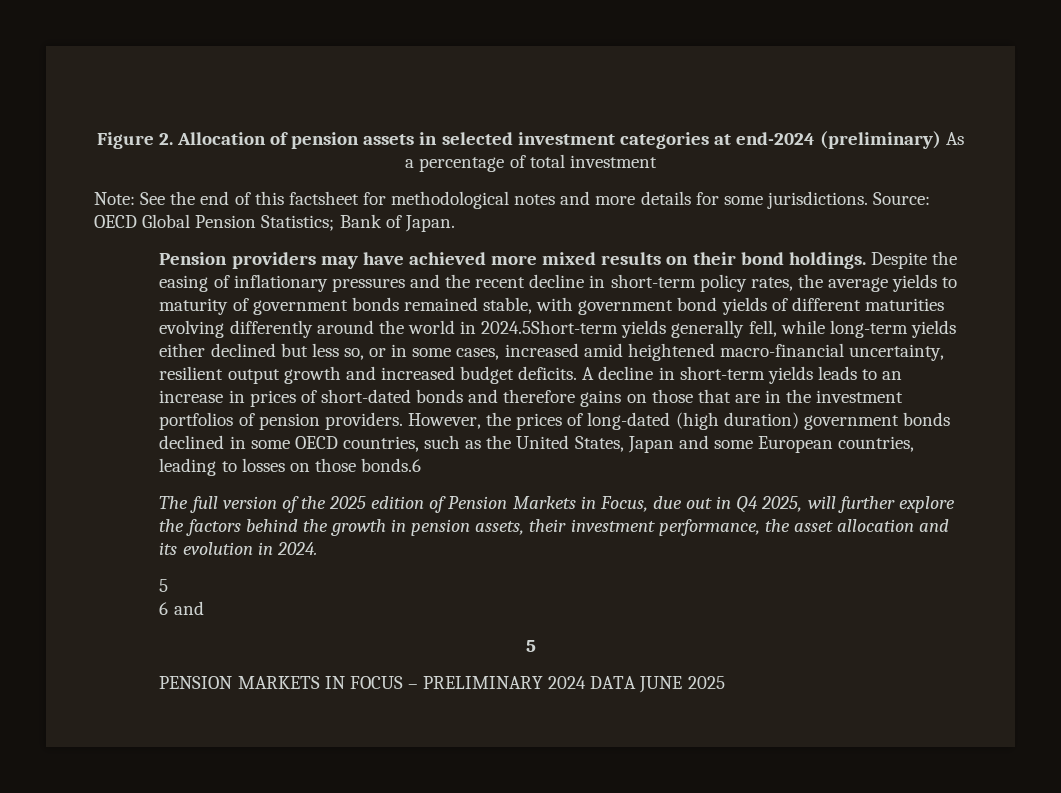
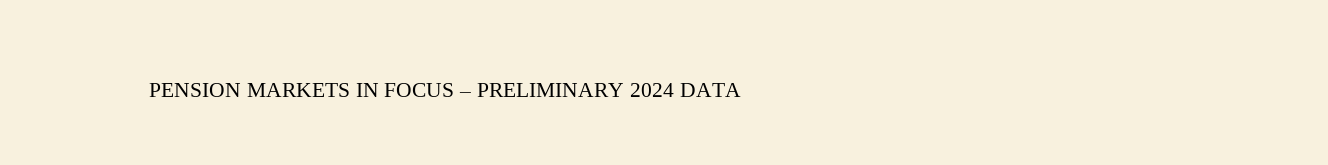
- Figure 2. Allocation of pension assets in selected investment categories at end-2024 (preliminary) As a percentage of total investment
- Note: See the end of this factsheet for methodological notes and more details for some jurisdictions. Source: OECD Global Pension Statistics; Bank of Japan.
- Pension providers may have achieved more mixed results on their bond holdings. Despite the easing of inflationary pressures and the recent decline in short-term policy rates, the average yields to maturity of government bonds remained stable, with government bond yields of different maturities evolving differently around the world in 2024.5Short-term yields generally fell, while long-term yields either declined but less so, or in some cases, increased amid heightened macro-financial uncertainty, resilient output growth and increased budget deficits. A decline in short-term yields leads to an increase in prices of short-dated bonds and therefore gains on those that are in the investment portfolios of pension providers. However, the prices of long-dated (high duration) government bonds declined in some OECD countries, such as the United States, Japan and some European countries, leading to losses on those bonds.6
- The full version of the 2025 edition of Pension Markets in Focus, due out in Q4 2025, will further explore the factors behind the growth in pension assets, their investment performance, the asset allocation and its evolution in 2024.
- 5
- 6 and
- 5
- PENSION MARKETS IN FOCUS – PRELIMINARY 2024 DATA JUNE 2025
+ PENSION MARKETS IN FOCUS – PRELIMINARY 2024 DATA

